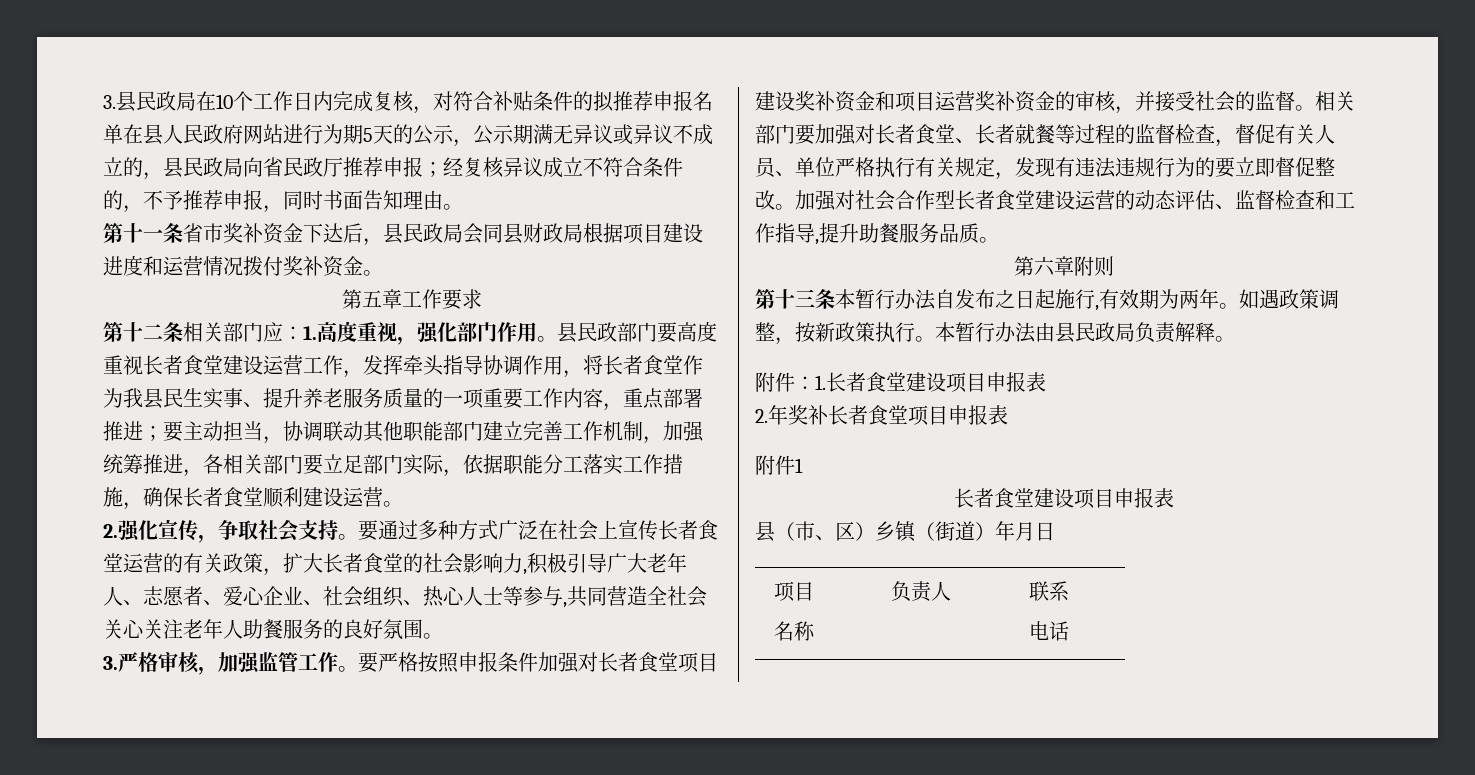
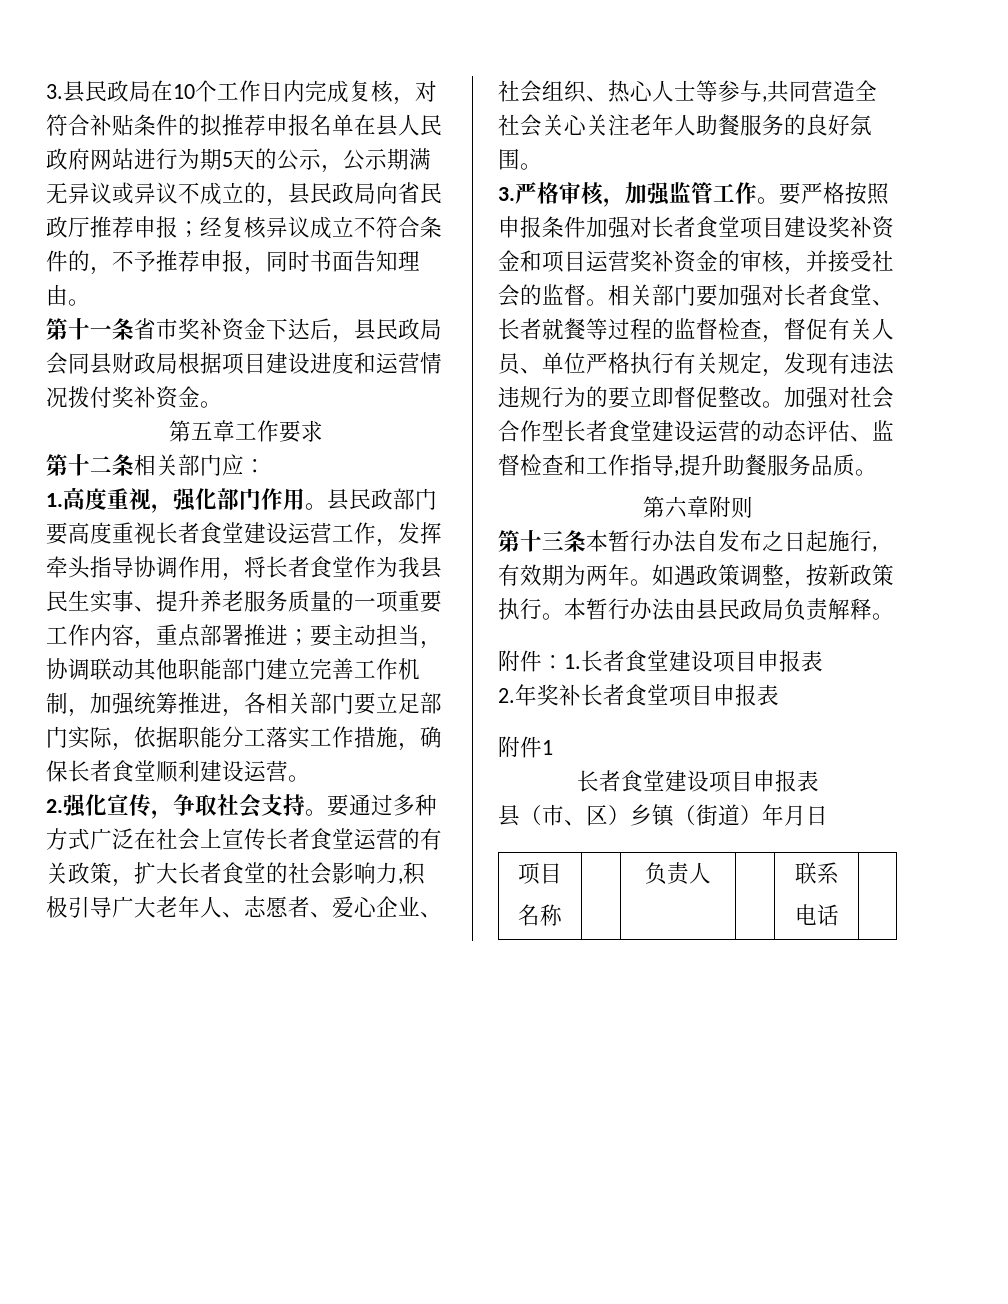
- 第十二条相关部门应：1.高度重视，强化部门作用。
+ 第十二条相关部门应：
+ 1.高度重视，强化部门作用。

